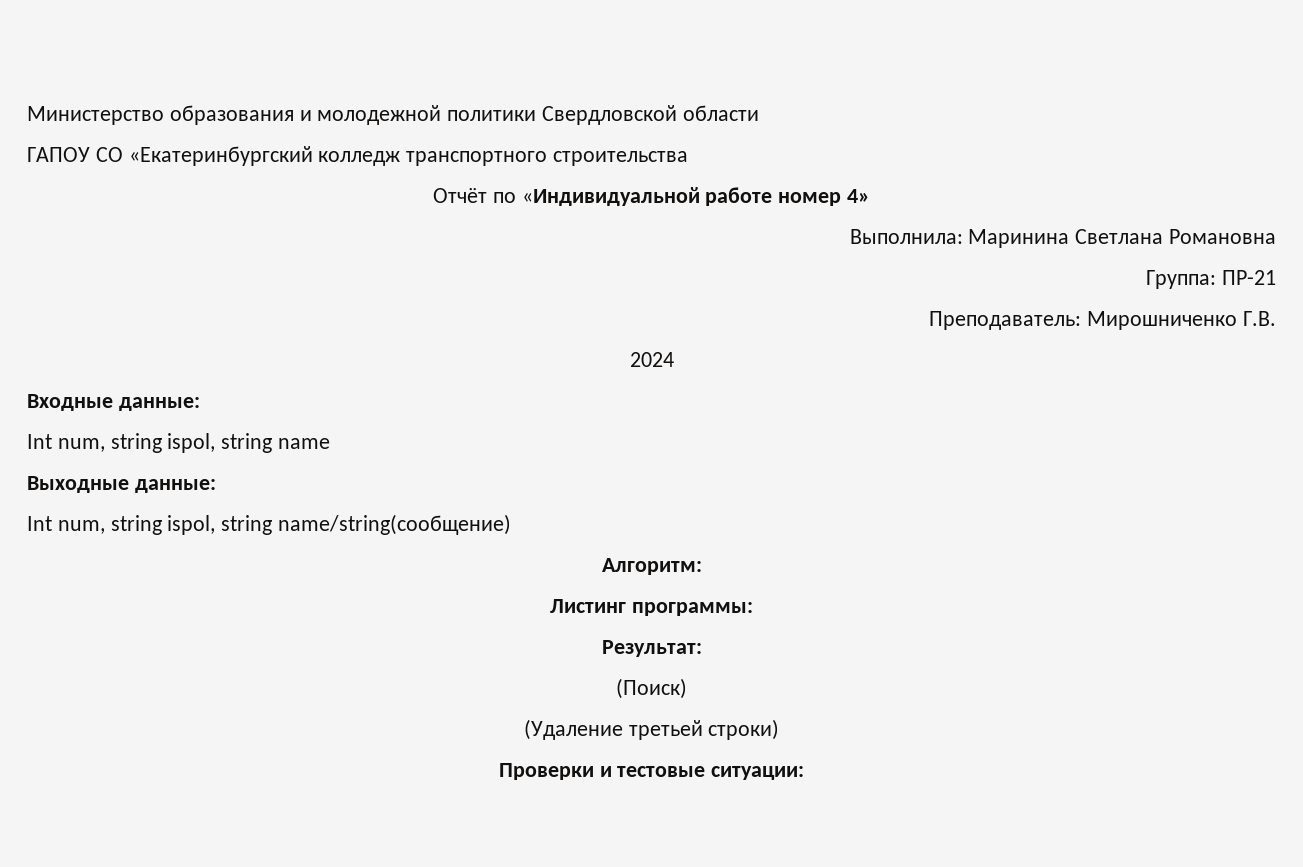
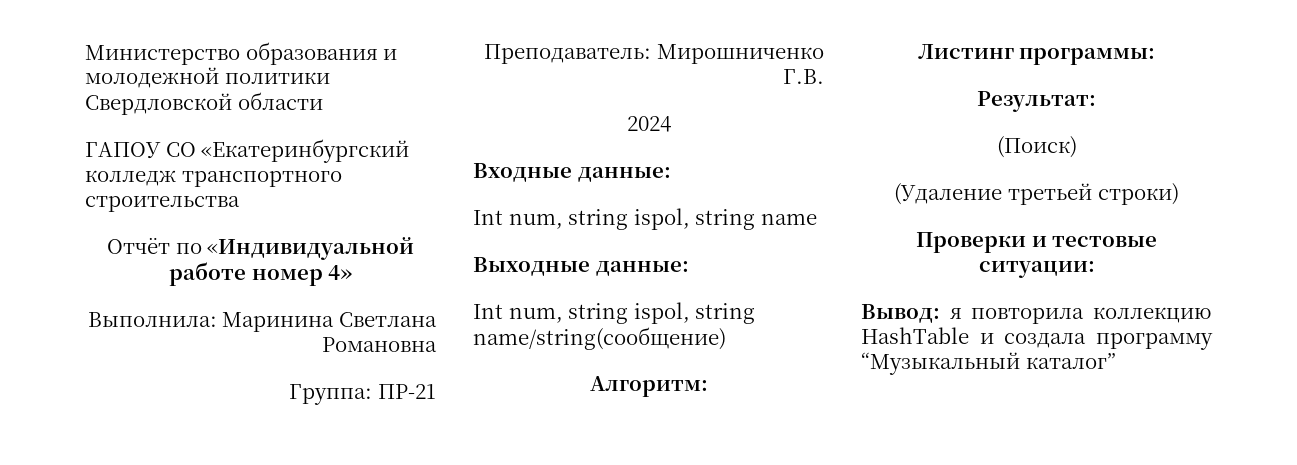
+ Вывод: я повторила коллекцию HashTable и создала программу “Музыкальный каталог”

